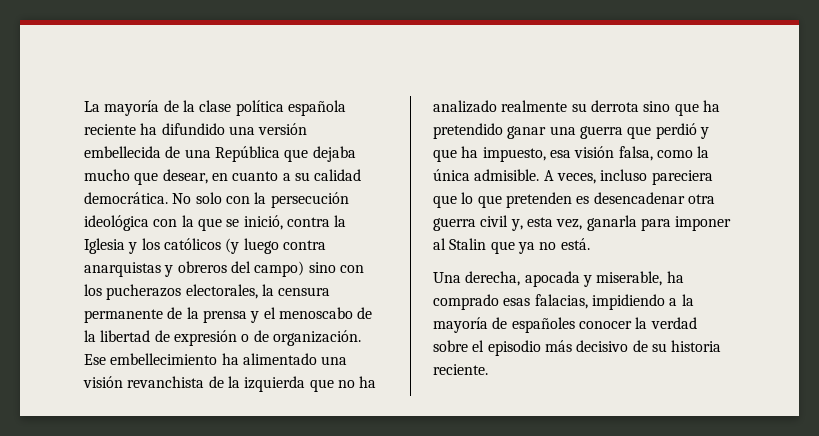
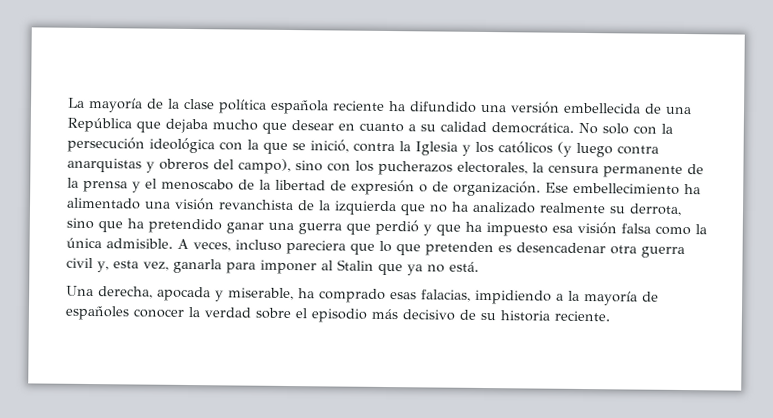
- La mayoría de la clase política española reciente ha difundido una versión embellecida de una República que dejaba mucho que desear, en cuanto a su calidad democrática.
+ La mayoría de la clase política española reciente ha difundido una versión embellecida de una República que dejaba mucho que desear en cuanto a su calidad democrática.
- No solo con la persecución ideológica con la que se inició, contra la Iglesia y los católicos (y luego contra anarquistas y obreros del campo) sino con los pucherazos electorales, la censura permanente de la prensa y el menoscabo de la libertad de expresión o de organización.
+ No solo con la persecución ideológica con la que se inició, contra la Iglesia y los católicos (y luego contra anarquistas y obreros del campo), sino con los pucherazos electorales, la censura permanente de la prensa y el menoscabo de la libertad de expresión o de organización.
- Ese embellecimiento ha alimentado una visión revanchista de la izquierda que no ha analizado realmente su derrota sino que ha pretendido ganar una guerra que perdió y que ha impuesto, esa visión falsa, como la única admisible.
+ Ese embellecimiento ha alimentado una visión revanchista de la izquierda que no ha analizado realmente su derrota, sino que ha pretendido ganar una guerra que perdió y que ha impuesto esa visión falsa como la única admisible.

